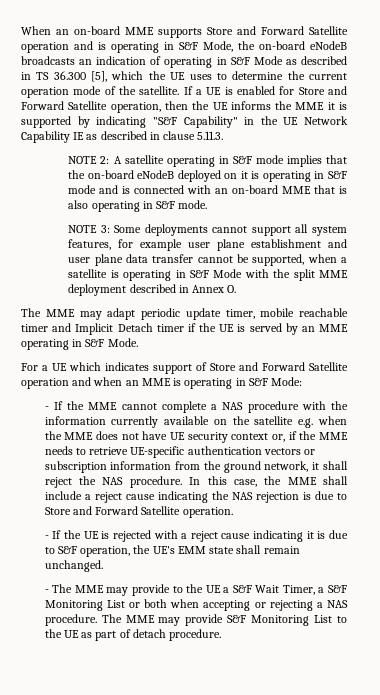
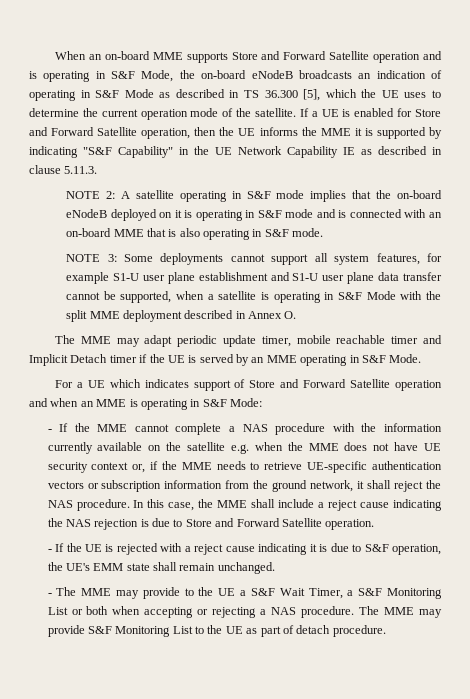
- NOTE 3: Some deployments cannot support all system features, for example user plane establishment and user plane data transfer cannot be supported, when a satellite is operating in S&F Mode with the split MME deployment described in Annex O.
+ NOTE 3: Some deployments cannot support all system features, for example S1-U user plane establishment and S1-U user plane data transfer cannot be supported, when a satellite is operating in S&F Mode with the split MME deployment described in Annex O.

